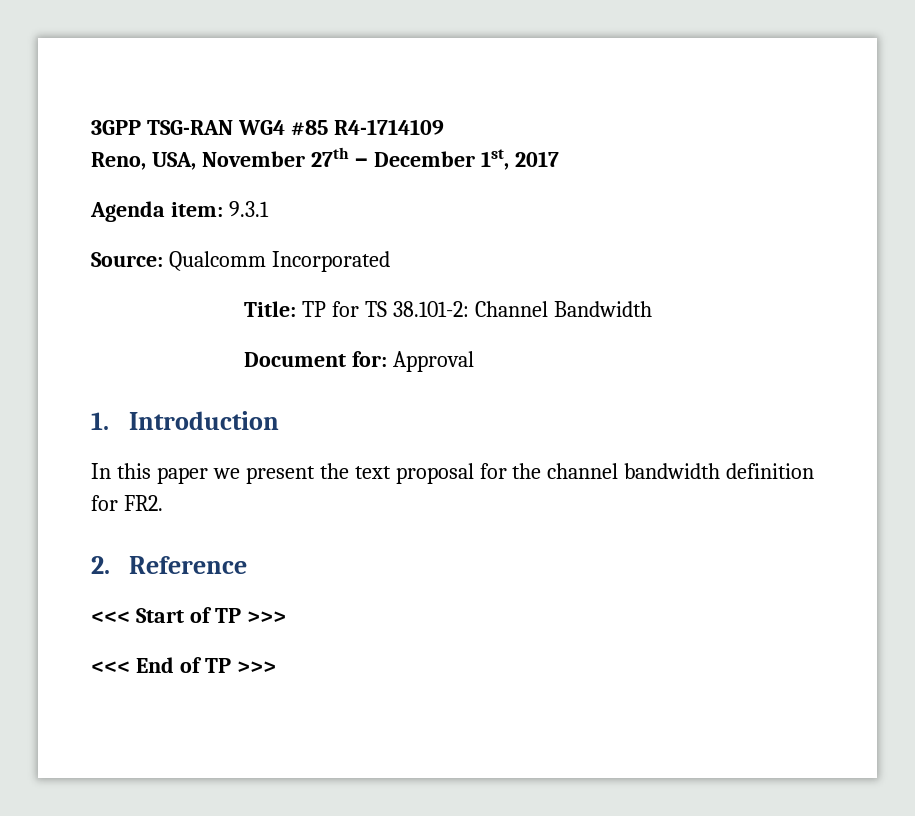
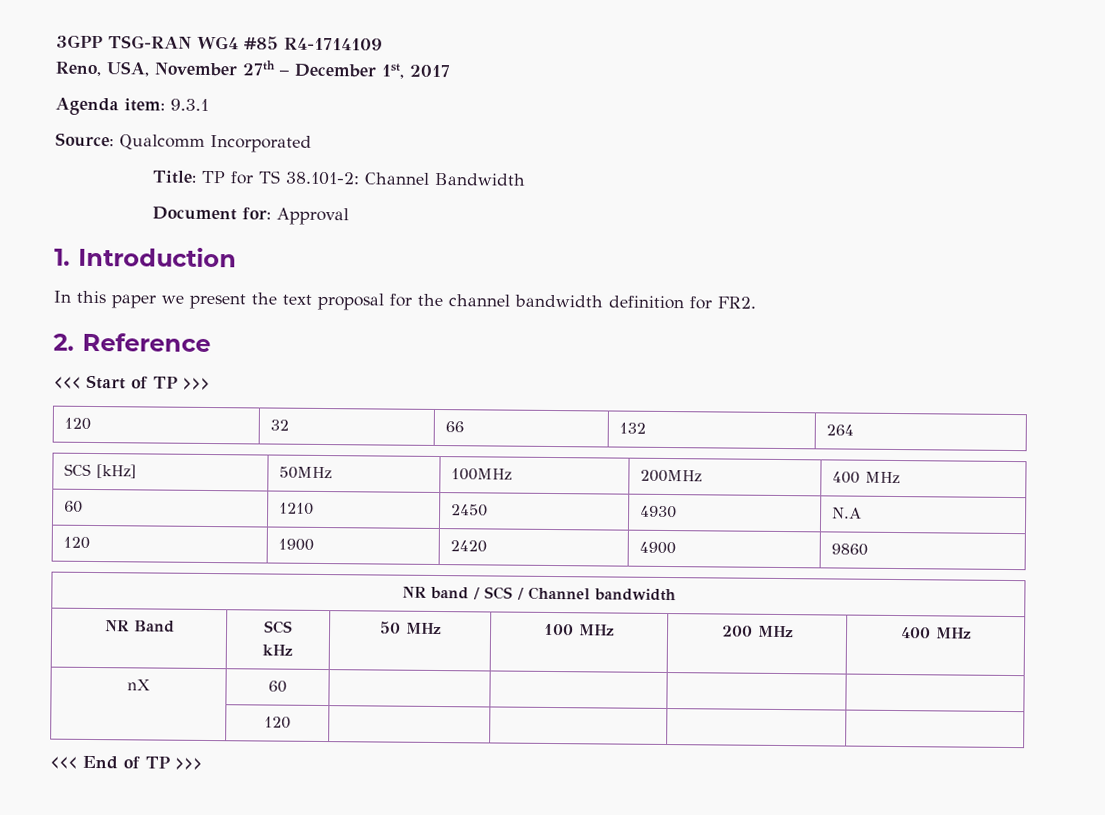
+ 120 | 32 | 66 | 132 | 264
+ SCS [kHz] | 50MHz | 100MHz | 200MHz | 400 MHz
+ 60 | 1210 | 2450 | 4930 | N.A
+ 120 | 1900 | 2420 | 4900 | 9860
+ NR band / SCS / Channel bandwidth
+ NR Band | SCS
+ kHz | 50 MHz | 100 MHz | 200 MHz | 400 MHz
+ nX | 60 | | | |
+ | 120 | | | |

